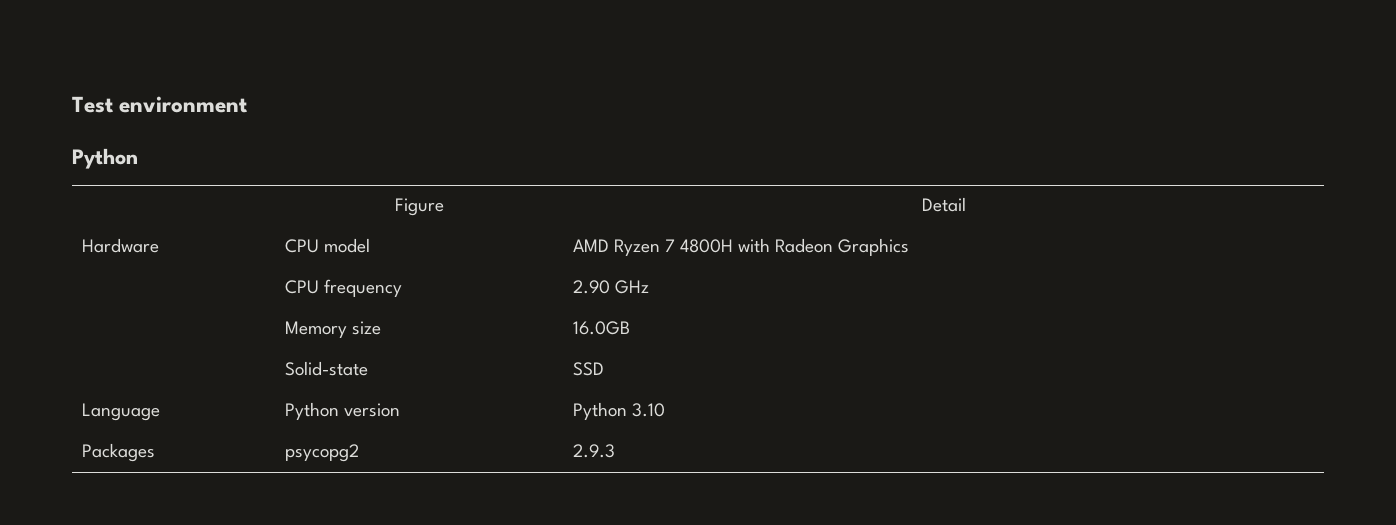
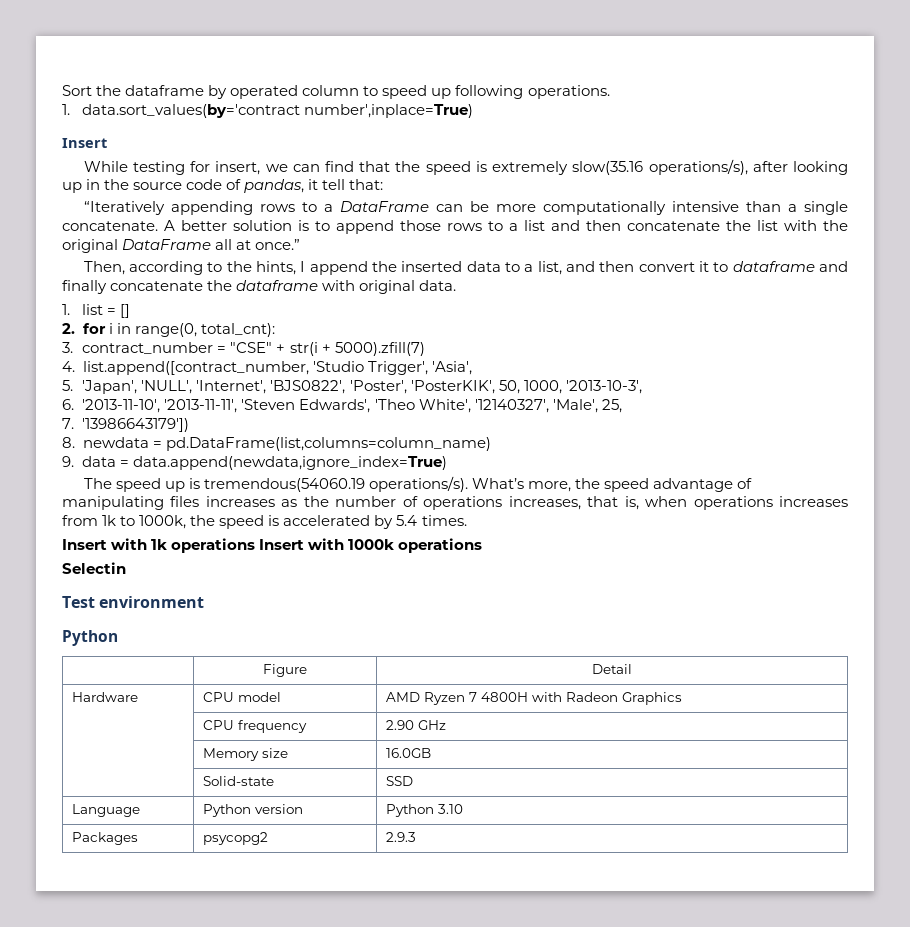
+ Sort the dataframe by operated column to speed up following operations.
+ 1. data.sort_values(by='contract number',inplace=True)
+ Insert
+ While testing for insert, we can find that the speed is extremely slow(35.16 operations/s), after looking up in the source code of pandas, it tell that:
+ “Iteratively appending rows to a DataFrame can be more computationally intensive than a single concatenate. A better solution is to append those rows to a list and then concatenate the list with the original DataFrame all at once.”
+ Then, according to the hints, I append the inserted data to a list, and then convert it to dataframe and finally concatenate the dataframe with original data.
+ 1. list = []
+ 2. for i in range(0, total_cnt):
+ 3. contract_number = "CSE" + str(i + 5000).zfill(7)
+ 4. list.append([contract_number, 'Studio Trigger', 'Asia',
+ 5. 'Japan', 'NULL', 'Internet', 'BJS0822', 'Poster', 'PosterKIK', 50, 1000, '2013-10-3',
+ 6. '2013-11-10', '2013-11-11', 'Steven Edwards', 'Theo White', '12140327', 'Male', 25,
+ 7. '13986643179'])
+ 8. newdata = pd.DataFrame(list,columns=column_name)
+ 9. data = data.append(newdata,ignore_index=True)
+ The speed up is tremendous(54060.19 operations/s). What’s more, the speed advantage of manipulating files increases as the number of operations increases, that is, when operations increases from 1k to 1000k, the speed is accelerated by 5.4 times.
+ Insert with 1k operations Insert with 1000k operations
+ Selectin

